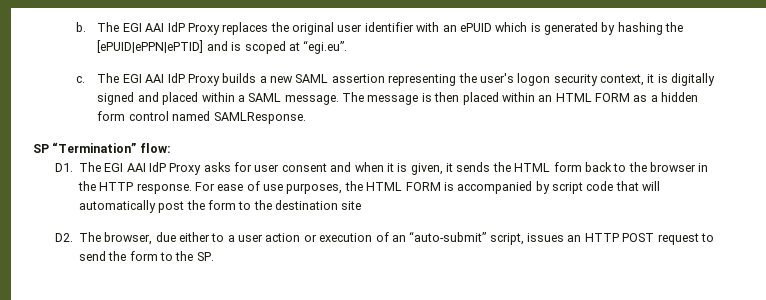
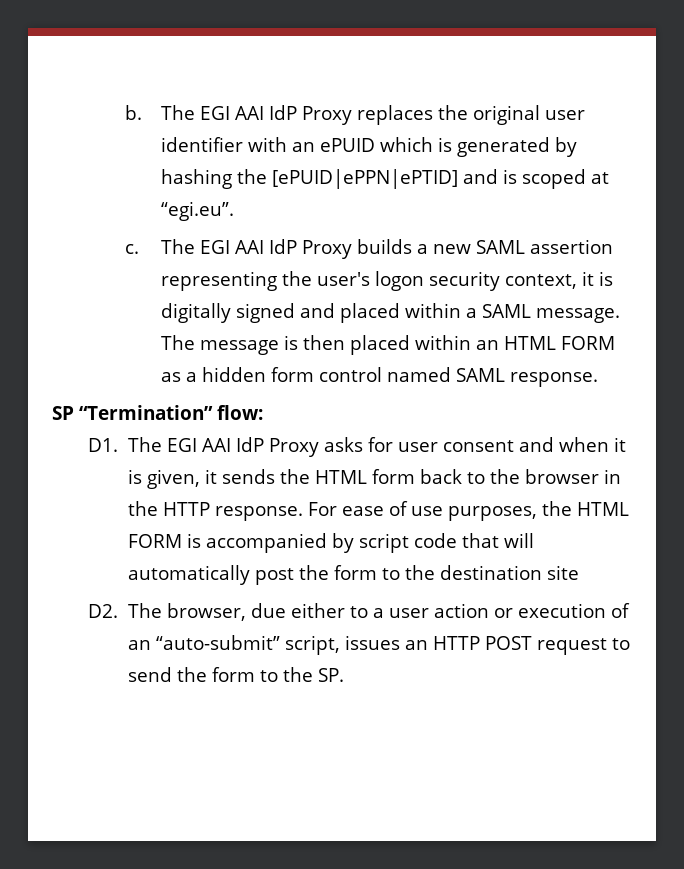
- The message is then placed within an HTML FORM as a hidden form control named SAMLResponse.
+ The message is then placed within an HTML FORM as a hidden form control named SAML response.

